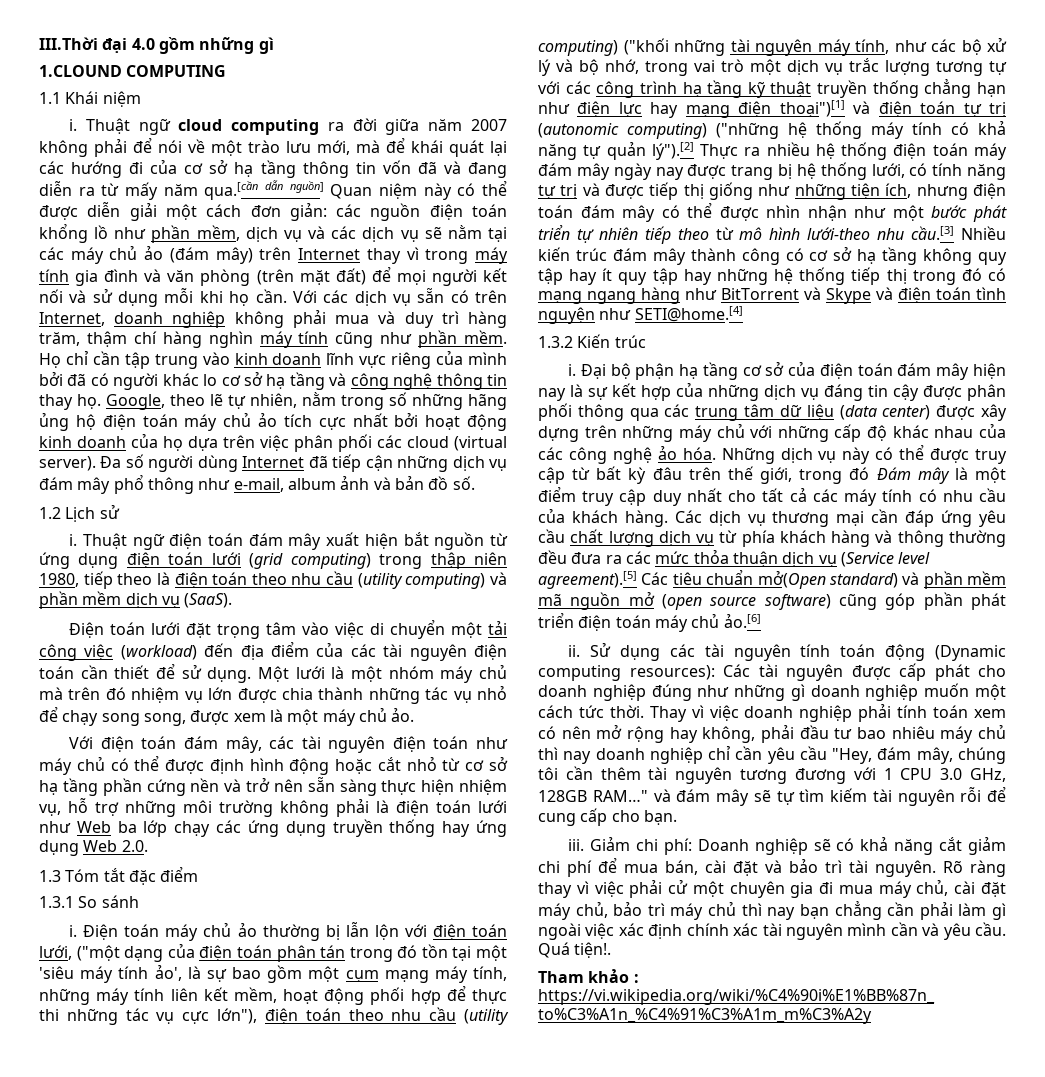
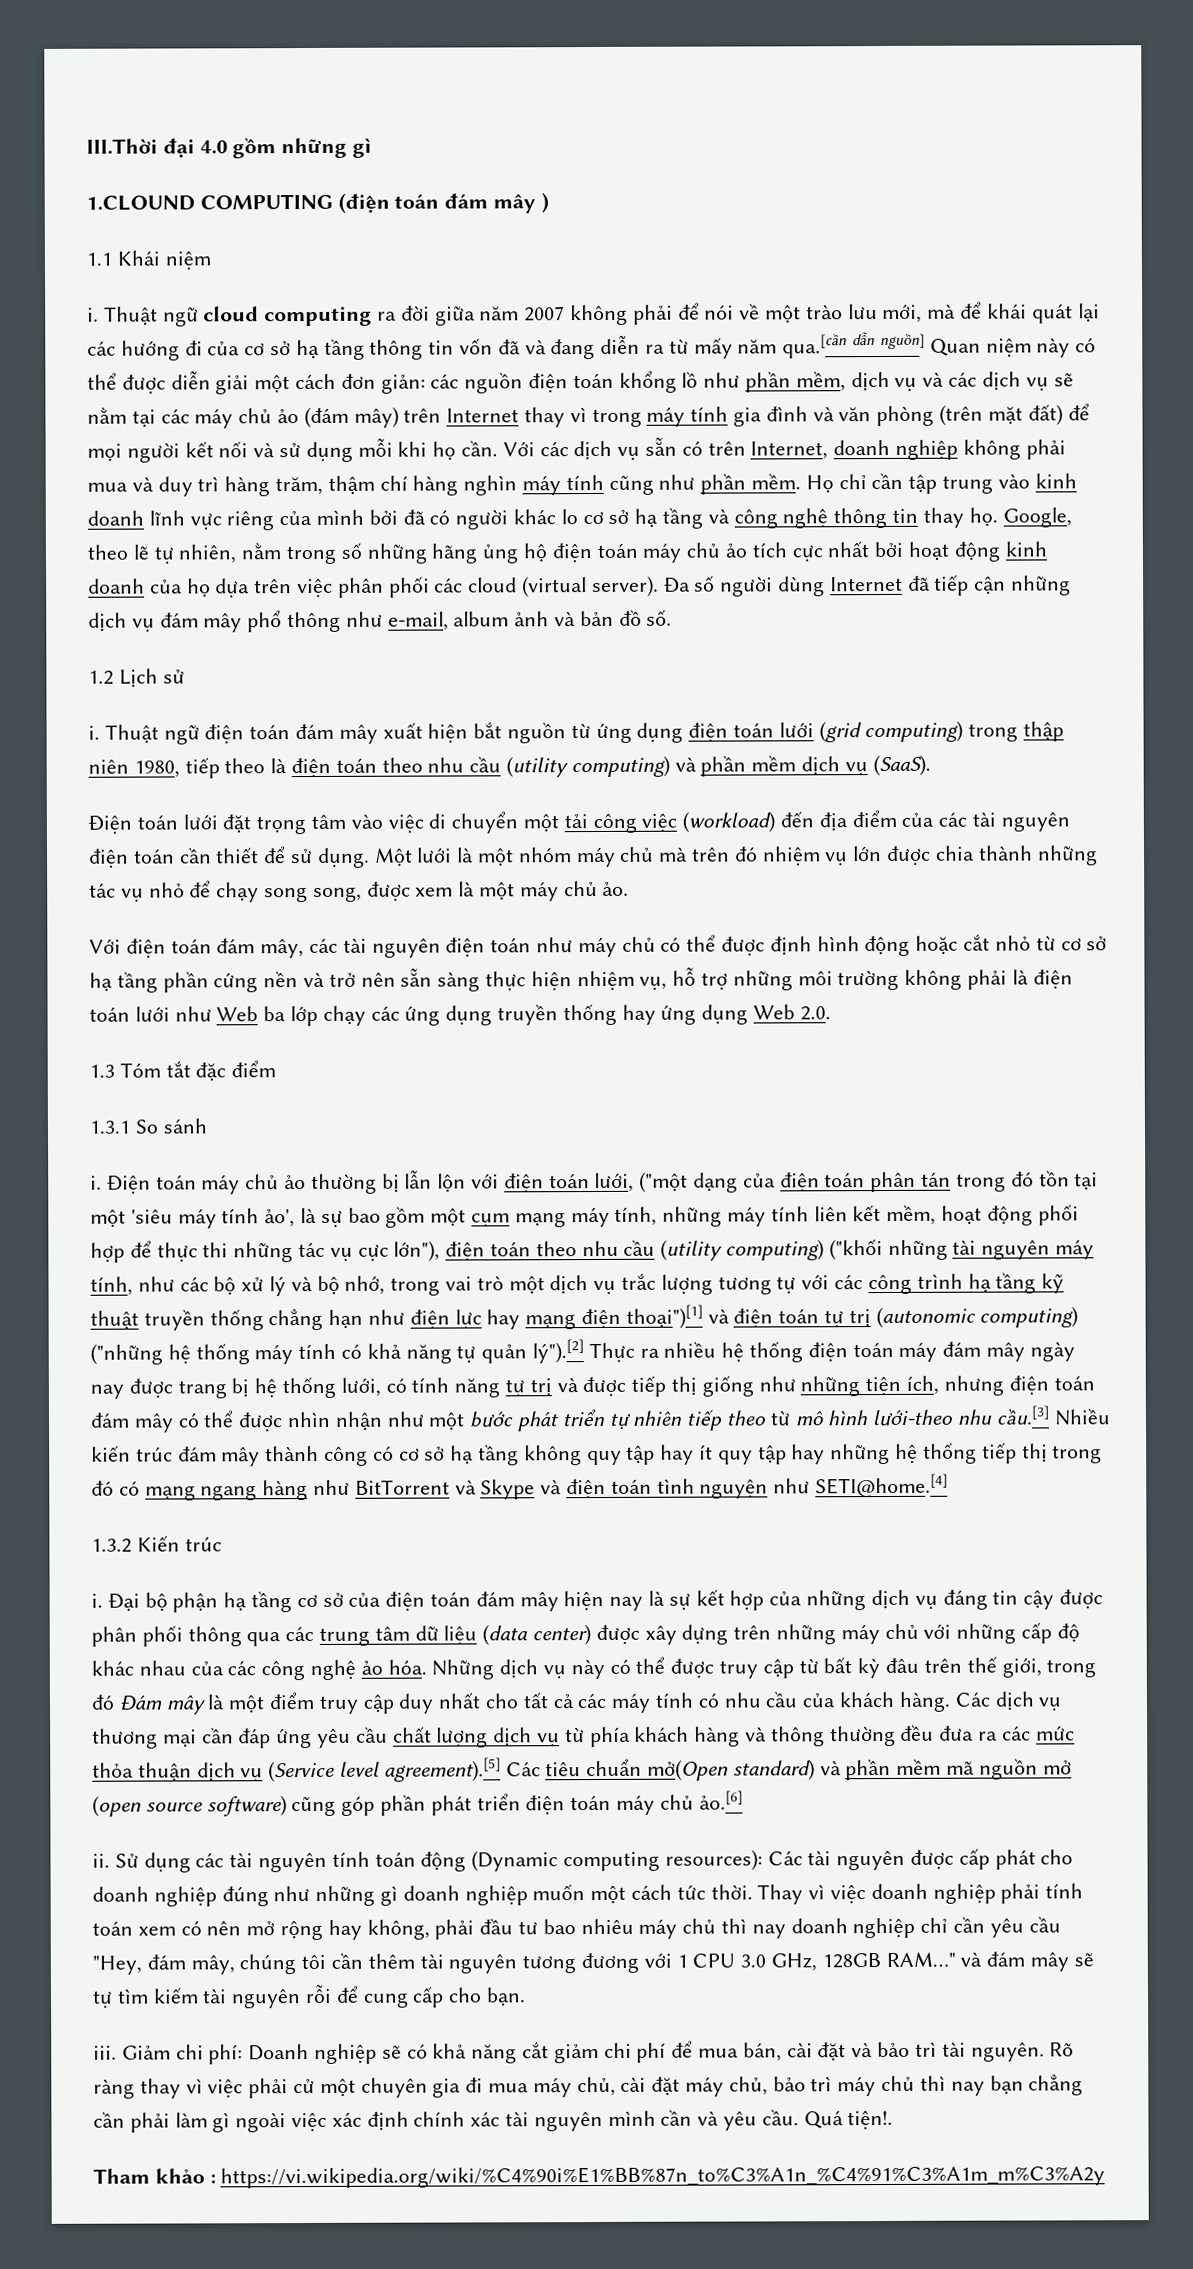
- 1.CLOUND COMPUTING
+ 1.CLOUND COMPUTING (điện toán đám mây )

